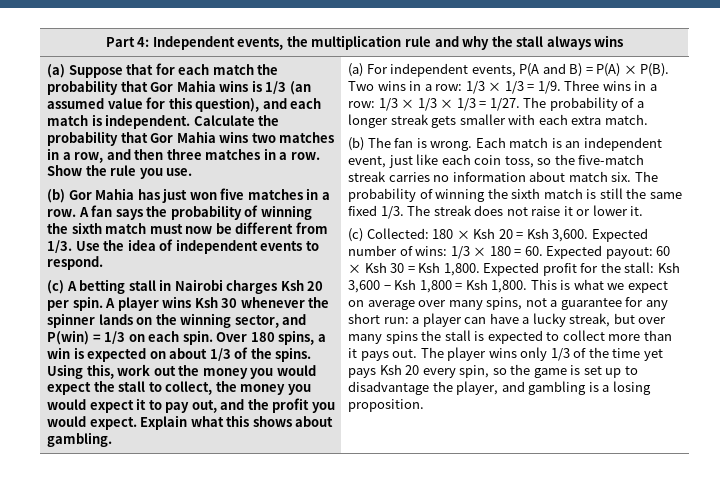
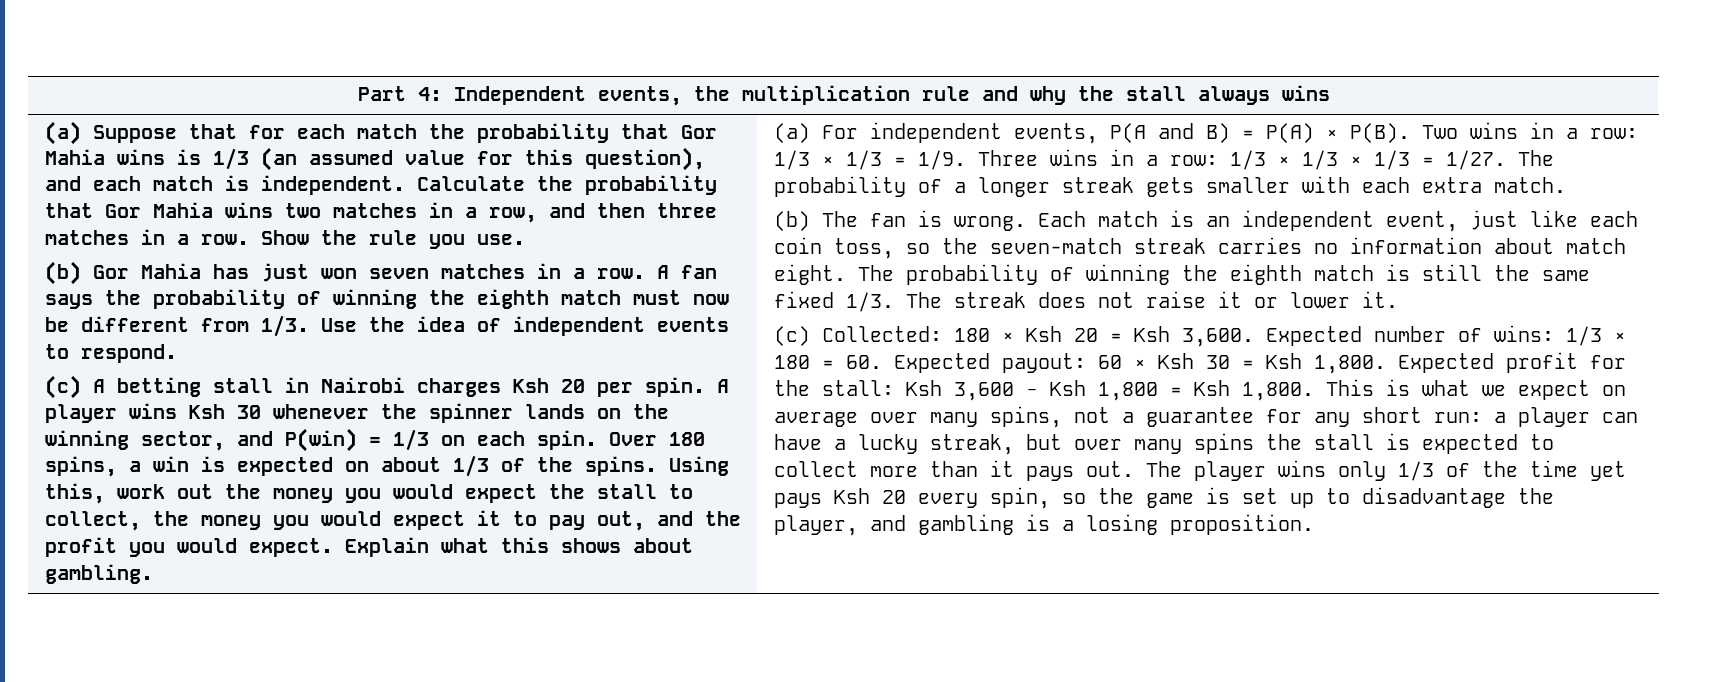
- (b) Gor Mahia has just won five matches in a row.
+ (b) Gor Mahia has just won seven matches in a row.
- A fan says the probability of winning the sixth match must now be different from 1/3.
+ A fan says the probability of winning the eighth match must now be different from 1/3.
- Each match is an independent event, just like each coin toss, so the five-match streak carries no information about match six.
+ Each match is an independent event, just like each coin toss, so the seven-match streak carries no information about match eight.
- The probability of winning the sixth match is still the same fixed 1/3.
+ The probability of winning the eighth match is still the same fixed 1/3.

